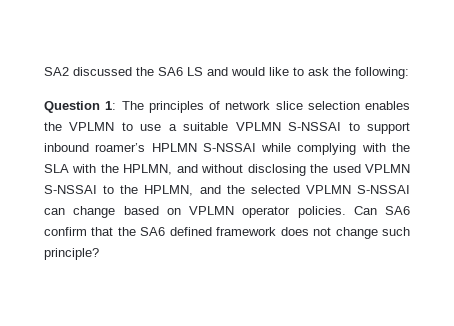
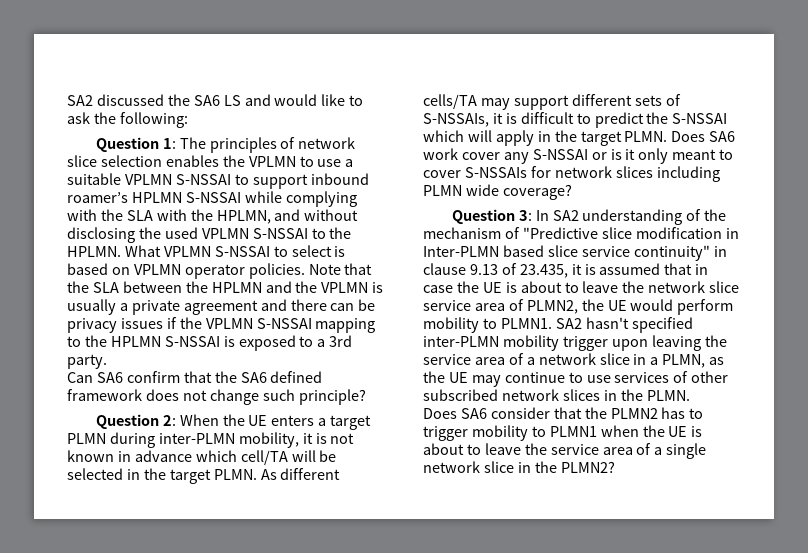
- Question 1: The principles of network slice selection enables the VPLMN to use a suitable VPLMN S-NSSAI to support inbound roamer’s HPLMN S-NSSAI while complying with the SLA with the HPLMN, and without disclosing the used VPLMN S-NSSAI to the HPLMN, and the selected VPLMN S-NSSAI can change based on VPLMN operator policies. Can SA6 confirm that the SA6 defined framework does not change such principle?
+ Question 1: The principles of network slice selection enables the VPLMN to use a suitable VPLMN S-NSSAI to support inbound roamer’s HPLMN S-NSSAI while complying with the SLA with the HPLMN, and without disclosing the used VPLMN S-NSSAI to the HPLMN. What VPLMN S-NSSAI to select is based on VPLMN operator policies. Note that the SLA between the HPLMN and the VPLMN is usually a private agreement and there can be privacy issues if the VPLMN S-NSSAI mapping to the HPLMN S-NSSAI is exposed to a 3rd party.
+ Can SA6 confirm that the SA6 defined framework does not change such principle?
+ Question 2: When the UE enters a target PLMN during inter-PLMN mobility, it is not known in advance which cell/TA will be selected in the target PLMN. As different cells/TA may support different sets of S-NSSAIs, it is difficult to predict the S-NSSAI which will apply in the target PLMN. Does SA6 work cover any S-NSSAI or is it only meant to cover S-NSSAIs for network slices including PLMN wide coverage?
+ Question 3: In SA2 understanding of the mechanism of "Predictive slice modification in Inter-PLMN based slice service continuity" in clause 9.13 of 23.435, it is assumed that in case the UE is about to leave the network slice service area of PLMN2, the UE would perform mobility to PLMN1. SA2 hasn't specified inter-PLMN mobility trigger upon leaving the service area of a network slice in a PLMN, as the UE may continue to use services of other subscribed network slices in the PLMN.
+ Does SA6 consider that the PLMN2 has to trigger mobility to PLMN1 when the UE is about to leave the service area of a single network slice in the PLMN2?

